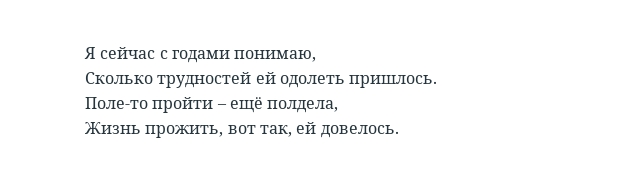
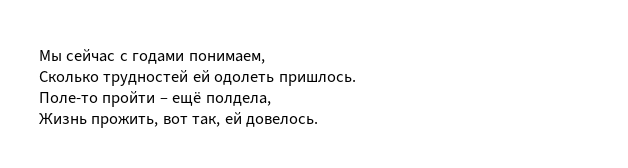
- Я сейчас с годами понимаю,
+ Мы сейчас с годами понимаем,

